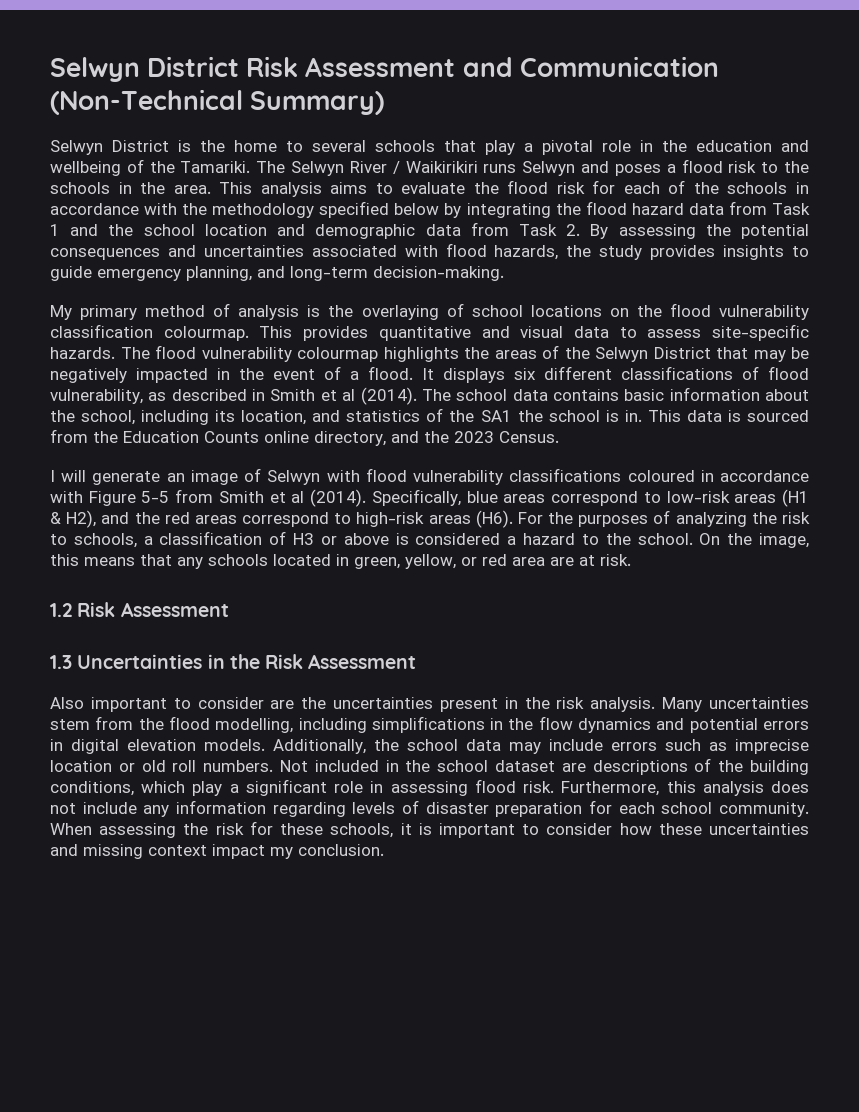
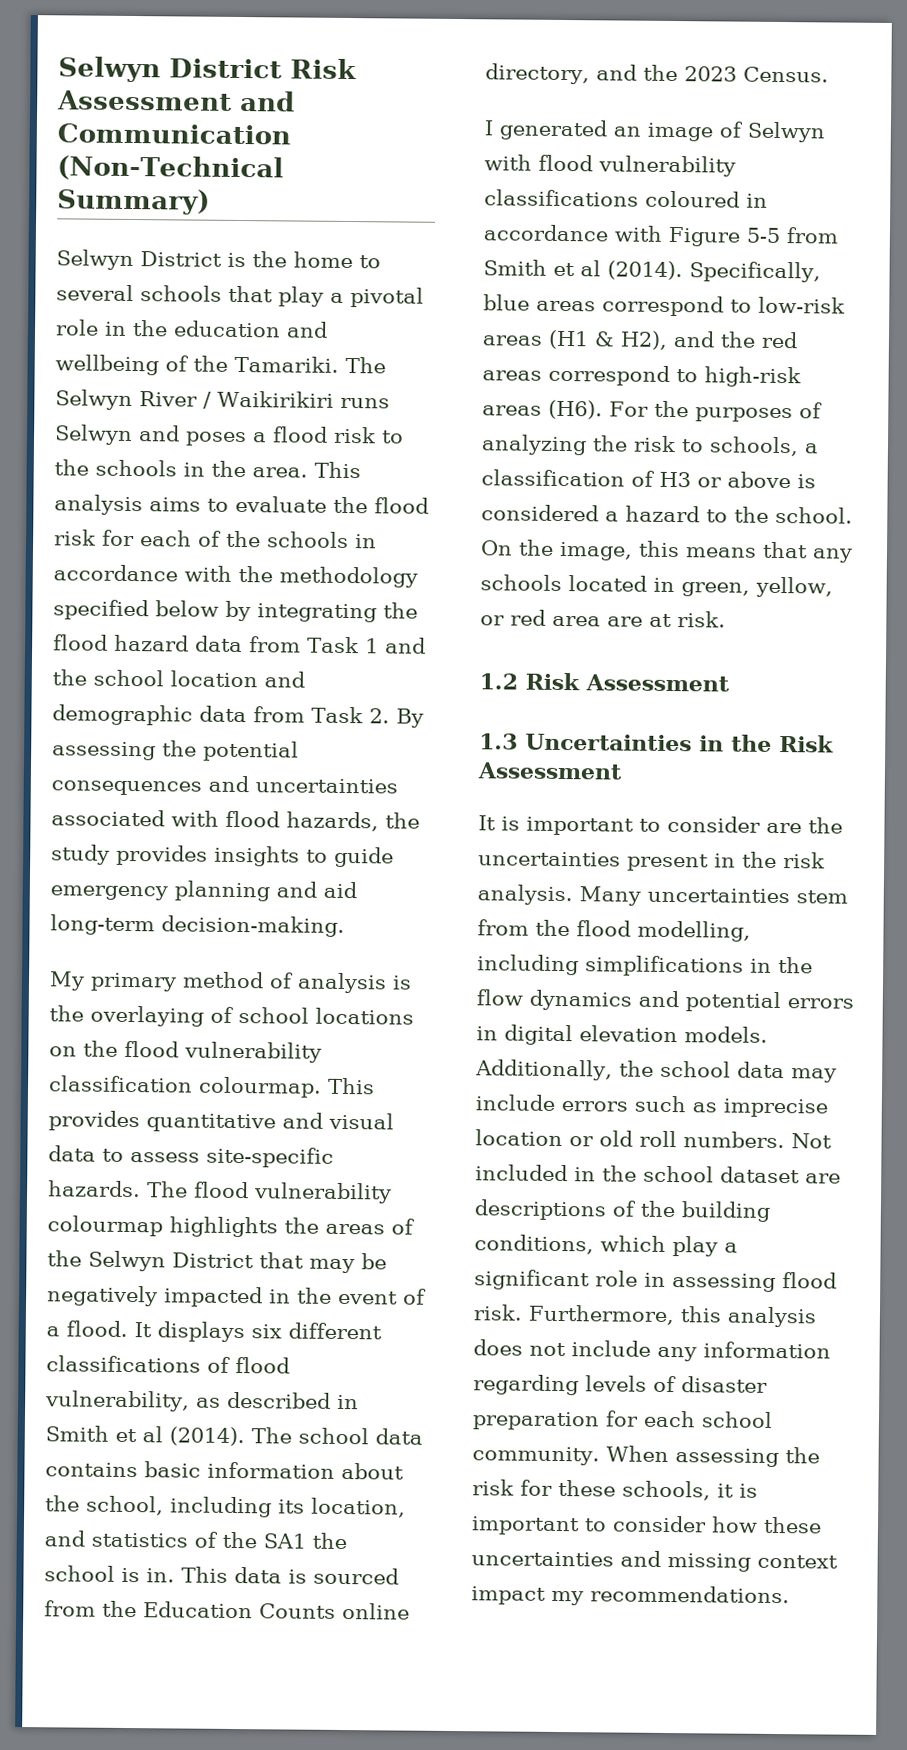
- This analysis aims to evaluate the flood risk for each of the schools in accordance with the methodology specified below by integrating the flood hazard data from Task 1 and the school location and demographic data from Task 2. By assessing the potential consequences and uncertainties associated with flood hazards, the study provides insights to guide emergency planning, and long-term decision-making.
+ This analysis aims to evaluate the flood risk for each of the schools in accordance with the methodology specified below by integrating the flood hazard data from Task 1 and the school location and demographic data from Task 2. By assessing the potential consequences and uncertainties associated with flood hazards, the study provides insights to guide emergency planning and aid long-term decision-making.
- I will generate an image of Selwyn with flood vulnerability classifications coloured in accordance with Figure 5-5 from Smith et al (2014).
+ I generated an image of Selwyn with flood vulnerability classifications coloured in accordance with Figure 5-5 from Smith et al (2014).
- Also important to consider are the uncertainties present in the risk analysis.
+ It is important to consider are the uncertainties present in the risk analysis.
- When assessing the risk for these schools, it is important to consider how these uncertainties and missing context impact my conclusion.
+ When assessing the risk for these schools, it is important to consider how these uncertainties and missing context impact my recommendations.

